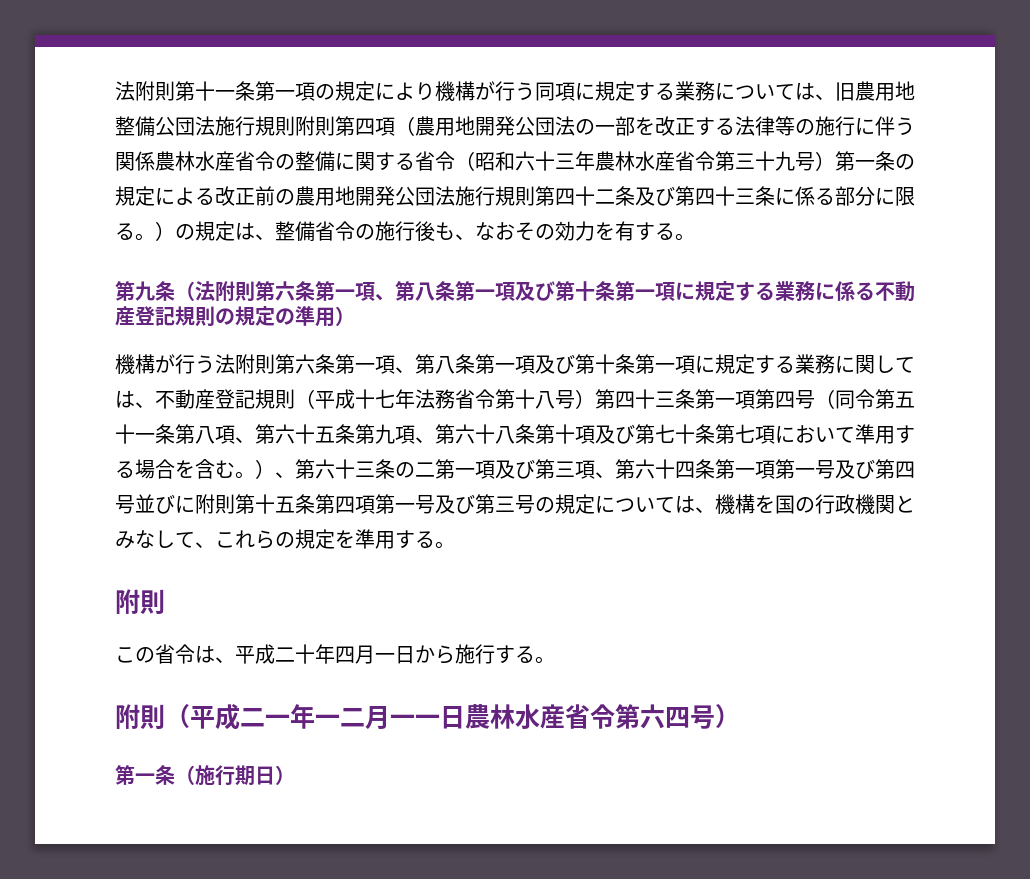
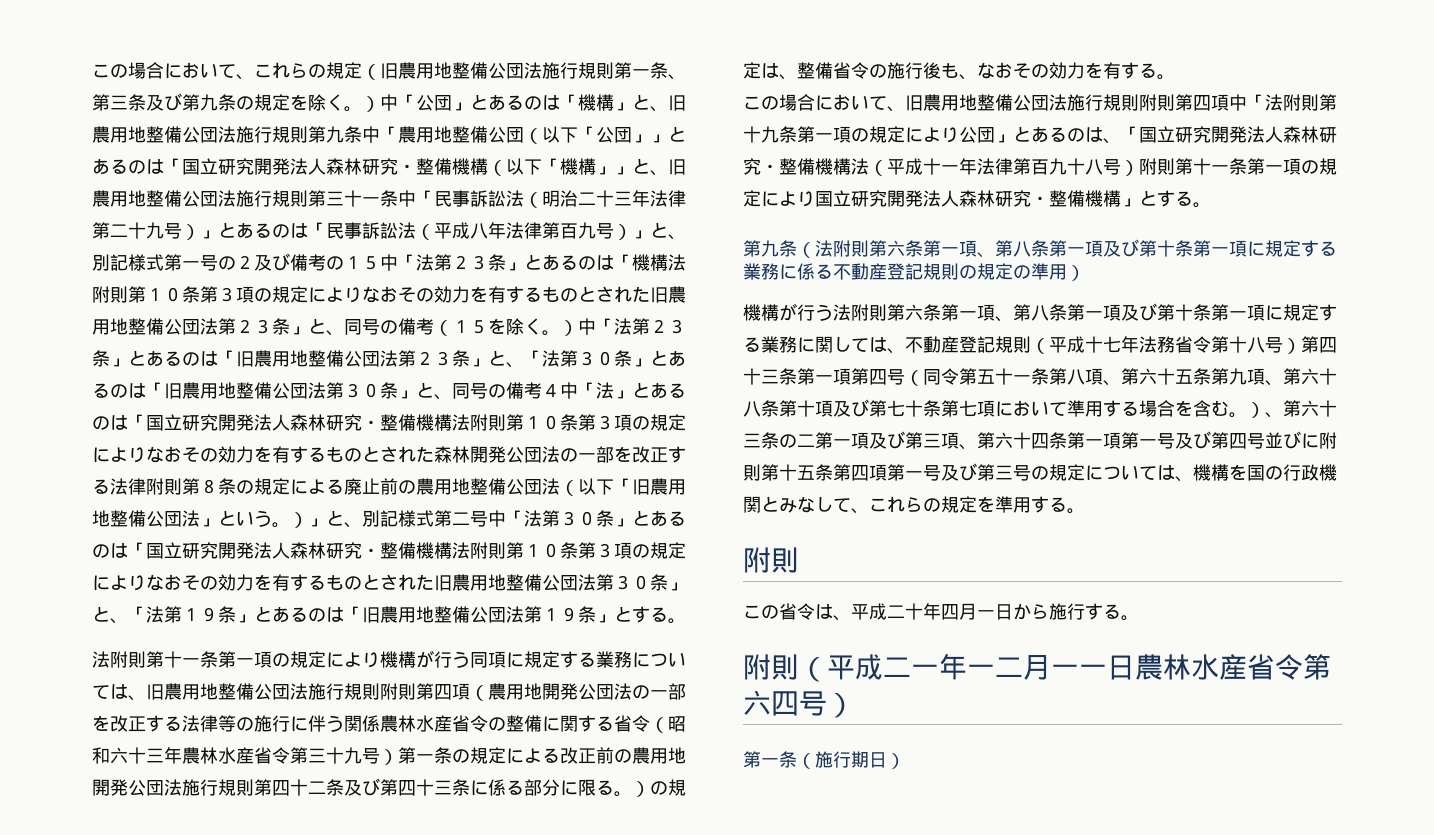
+ この場合において、これらの規定（旧農用地整備公団法施行規則第一条、第三条及び第九条の規定を除く。）中「公団」とあるのは「機構」と、旧農用地整備公団法施行規則第九条中「農用地整備公団（以下「公団」」とあるのは「国立研究開発法人森林研究・整備機構（以下「機構」」と、旧農用地整備公団法施行規則第三十一条中「民事訴訟法（明治二十三年法律第二十九号）」とあるのは「民事訴訟法（平成八年法律第百九号）」と、別記様式第一号の２及び備考の１５中「法第２３条」とあるのは「機構法附則第１０条第３項の規定によりなおその効力を有するものとされた旧農用地整備公団法第２３条」と、同号の備考（１５を除く。）中「法第２３条」とあるのは「旧農用地整備公団法第２３条」と、「法第３０条」とあるのは「旧農用地整備公団法第３０条」と、同号の備考４中「法」とあるのは「国立研究開発法人森林研究・整備機構法附則第１０条第３項の規定によりなおその効力を有するものとされた森林開発公団法の一部を改正する法律附則第８条の規定による廃止前の農用地整備公団法（以下「旧農用地整備公団法」という。）」と、別記様式第二号中「法第３０条」とあるのは「国立研究開発法人森林研究・整備機構法附則第１０条第３項の規定によりなおその効力を有するものとされた旧農用地整備公団法第３０条」と、「法第１９条」とあるのは「旧農用地整備公団法第１９条」とする。
+ この場合において、旧農用地整備公団法施行規則附則第四項中「法附則第十九条第一項の規定により公団」とあるのは、「国立研究開発法人森林研究・整備機構法（平成十一年法律第百九十八号）附則第十一条第一項の規定により国立研究開発法人森林研究・整備機構」とする。

